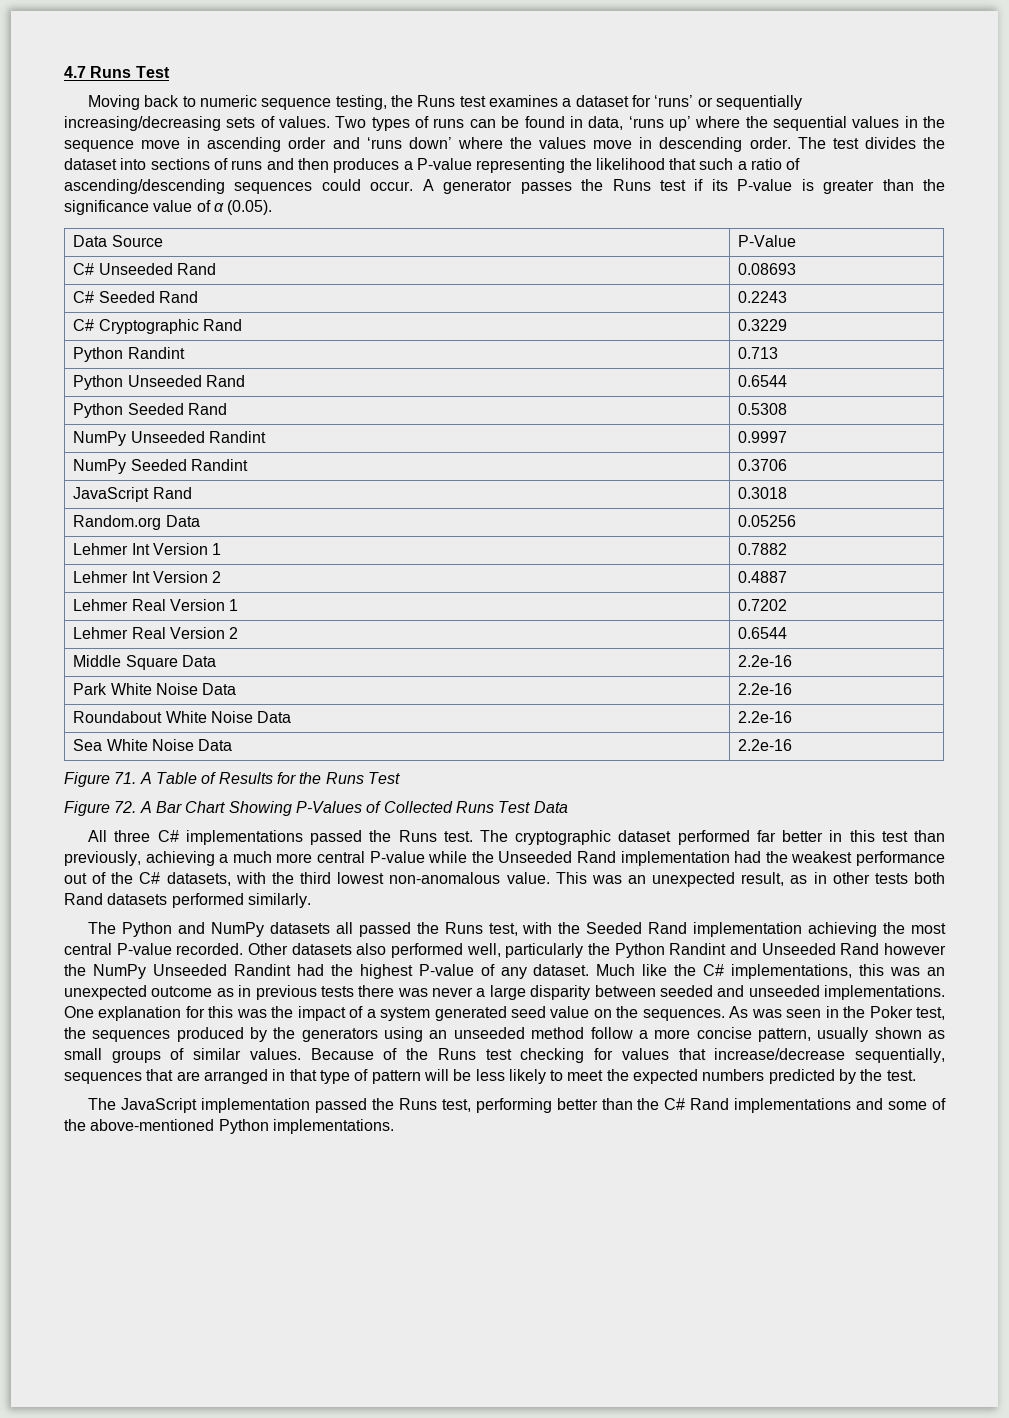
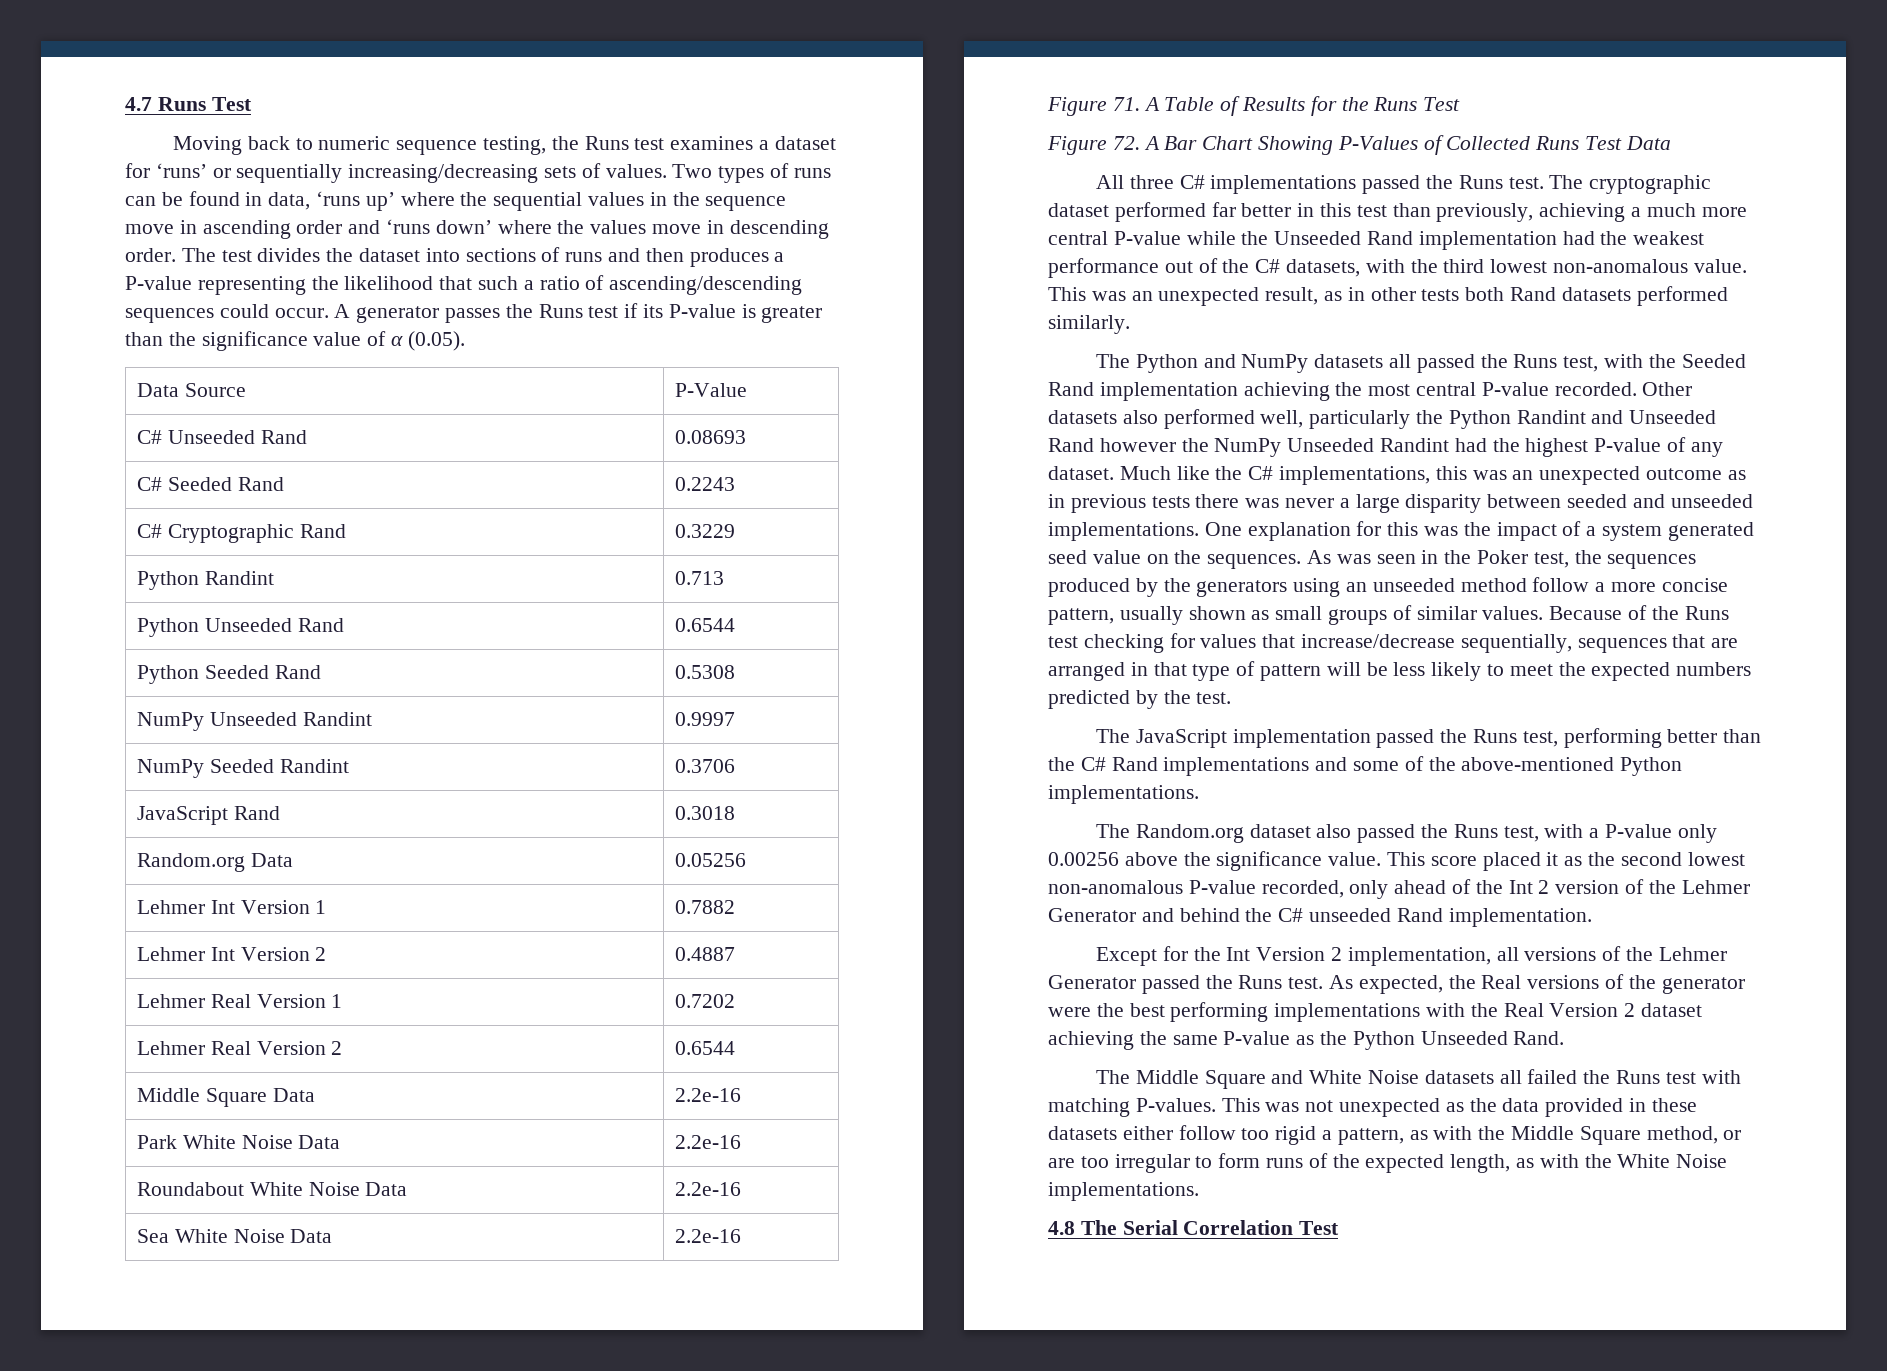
+ The Random.org dataset also passed the Runs test, with a P-value only 0.00256 above the significance value. This score placed it as the second lowest non-anomalous P-value recorded, only ahead of the Int 2 version of the Lehmer Generator and behind the C# unseeded Rand implementation.
+ Except for the Int Version 2 implementation, all versions of the Lehmer Generator passed the Runs test. As expected, the Real versions of the generator were the best performing implementations with the Real Version 2 dataset achieving the same P-value as the Python Unseeded Rand.
+ The Middle Square and White Noise datasets all failed the Runs test with matching P-values. This was not unexpected as the data provided in these datasets either follow too rigid a pattern, as with the Middle Square method, or are too irregular to form runs of the expected length, as with the White Noise implementations.
+ 4.8 The Serial Correlation Test

